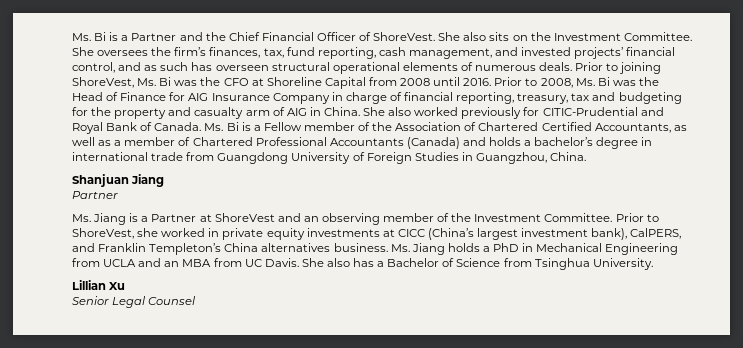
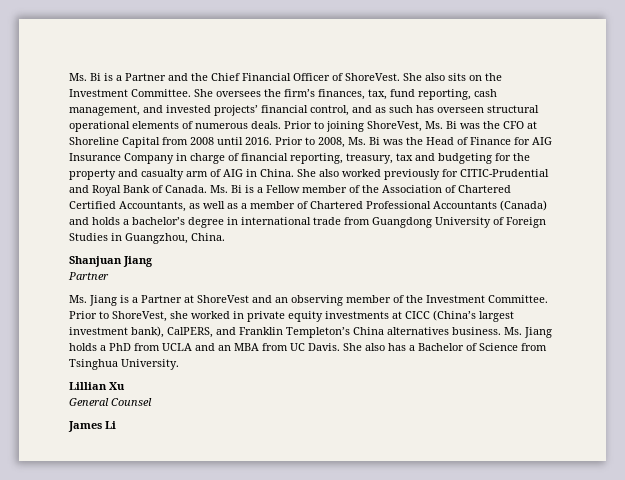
- Ms. Jiang holds a PhD in Mechanical Engineering from UCLA and an MBA from UC Davis.
+ Ms. Jiang holds a PhD from UCLA and an MBA from UC Davis.
- Senior Legal Counsel
+ General Counsel
+ James Li

